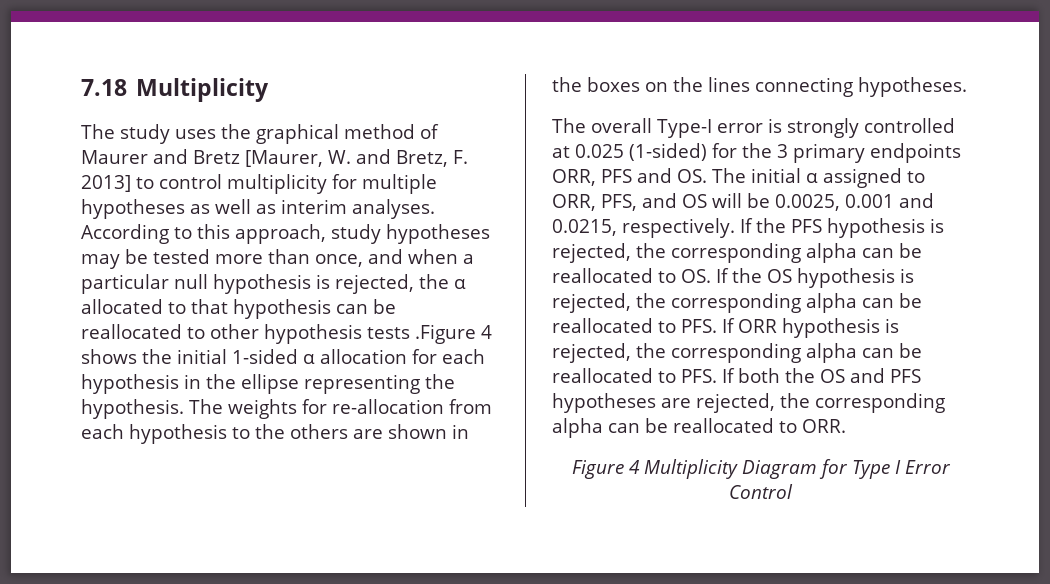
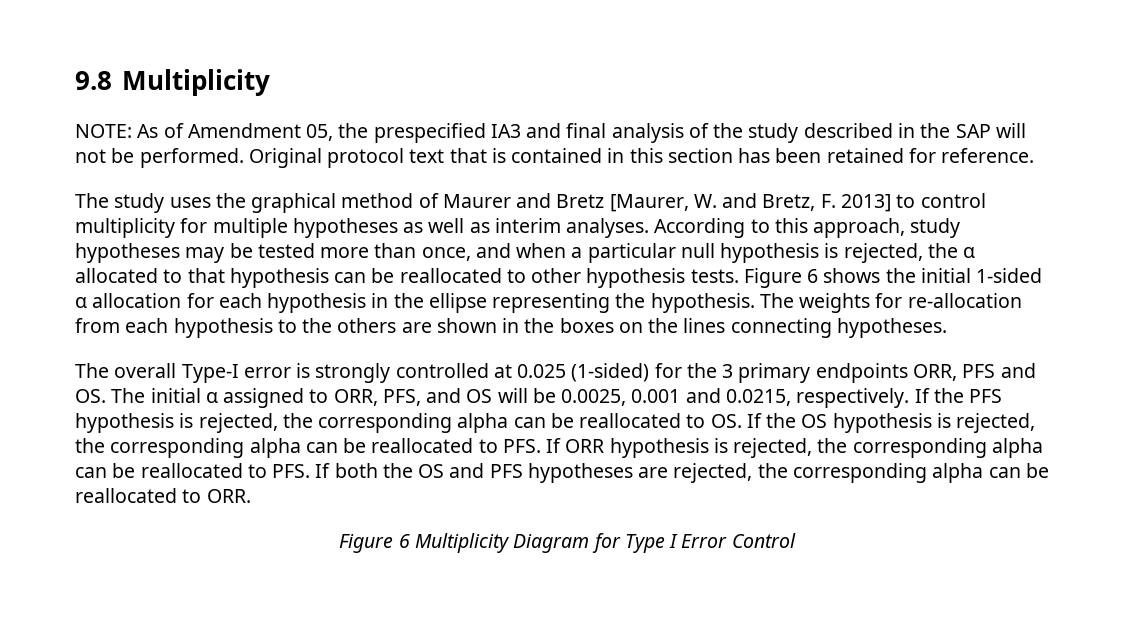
- 7.18 Multiplicity
+ 9.8 Multiplicity
+ NOTE: As of Amendment 05, the prespecified IA3 and final analysis of the study described in the SAP will not be performed. Original protocol text that is contained in this section has been retained for reference.
- According to this approach, study hypotheses may be tested more than once, and when a particular null hypothesis is rejected, the α allocated to that hypothesis can be reallocated to other hypothesis tests .Figure 4 shows the initial 1-sided α allocation for each hypothesis in the ellipse representing the hypothesis.
+ According to this approach, study hypotheses may be tested more than once, and when a particular null hypothesis is rejected, the α allocated to that hypothesis can be reallocated to other hypothesis tests. Figure 6 shows the initial 1-sided α allocation for each hypothesis in the ellipse representing the hypothesis.
- Figure 4 Multiplicity Diagram for Type I Error Control
+ Figure 6 Multiplicity Diagram for Type I Error Control

